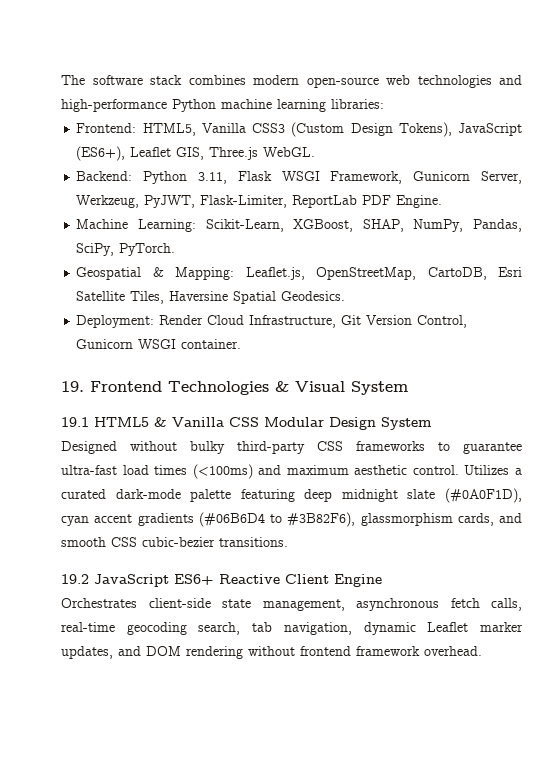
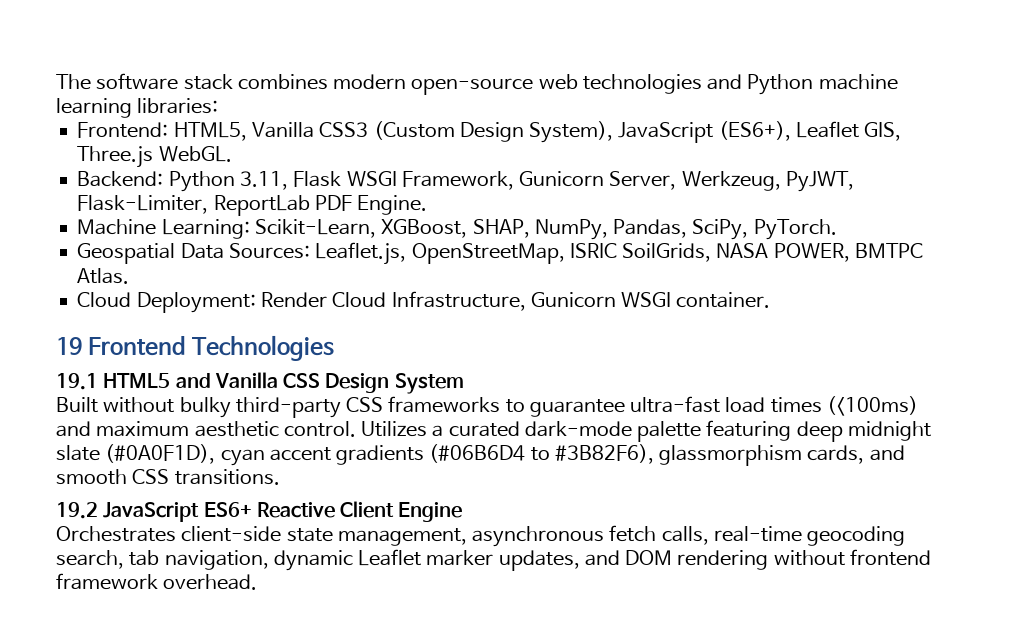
- The software stack combines modern open-source web technologies and high-performance Python machine learning libraries:
+ The software stack combines modern open-source web technologies and Python machine learning libraries:
- Frontend: HTML5, Vanilla CSS3 (Custom Design Tokens), JavaScript (ES6+), Leaflet GIS, Three.js WebGL.
+ Frontend: HTML5, Vanilla CSS3 (Custom Design System), JavaScript (ES6+), Leaflet GIS, Three.js WebGL.
- Geospatial & Mapping: Leaflet.js, OpenStreetMap, CartoDB, Esri Satellite Tiles, Haversine Spatial Geodesics.
- Deployment: Render Cloud Infrastructure, Git Version Control, Gunicorn WSGI container.
+ Geospatial Data Sources: Leaflet.js, OpenStreetMap, ISRIC SoilGrids, NASA POWER, BMTPC Atlas.
+ Cloud Deployment: Render Cloud Infrastructure, Gunicorn WSGI container.
- 19. Frontend Technologies & Visual System
+ 19 Frontend Technologies
- 19.1 HTML5 & Vanilla CSS Modular Design System
+ 19.1 HTML5 and Vanilla CSS Design System
- Designed without bulky third-party CSS frameworks to guarantee ultra-fast load times (<100ms) and maximum aesthetic control.
+ Built without bulky third-party CSS frameworks to guarantee ultra-fast load times (<100ms) and maximum aesthetic control.
- Utilizes a curated dark-mode palette featuring deep midnight slate (#0A0F1D), cyan accent gradients (#06B6D4 to #3B82F6), glassmorphism cards, and smooth CSS cubic-bezier transitions.
+ Utilizes a curated dark-mode palette featuring deep midnight slate (#0A0F1D), cyan accent gradients (#06B6D4 to #3B82F6), glassmorphism cards, and smooth CSS transitions.

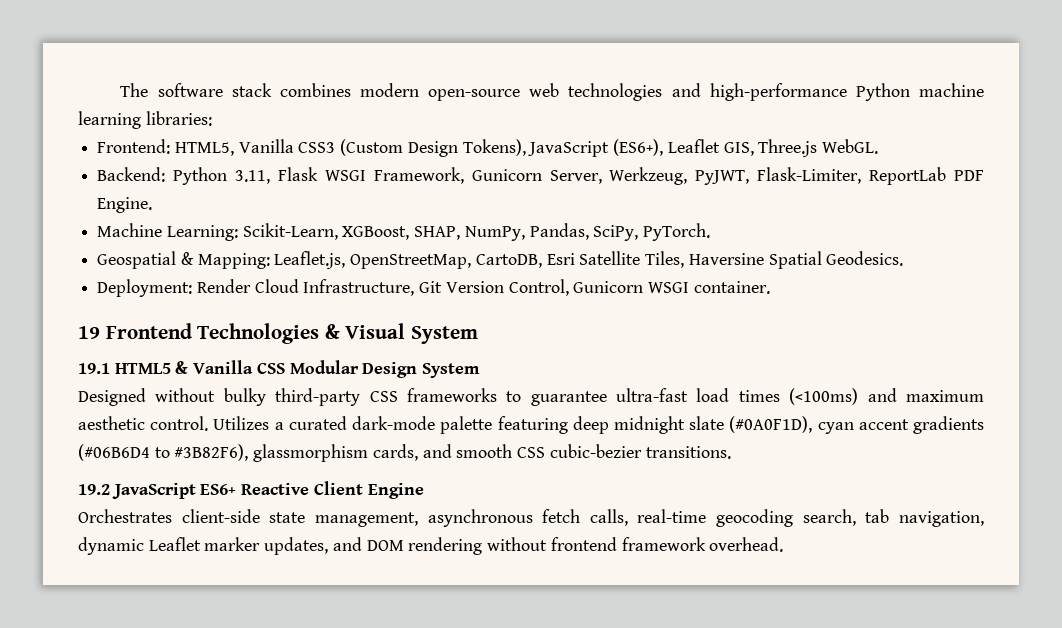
- The software stack combines modern open-source web technologies and Python machine learning libraries:
+ The software stack combines modern open-source web technologies and high-performance Python machine learning libraries:
- Frontend: HTML5, Vanilla CSS3 (Custom Design System), JavaScript (ES6+), Leaflet GIS, Three.js WebGL.
+ Frontend: HTML5, Vanilla CSS3 (Custom Design Tokens), JavaScript (ES6+), Leaflet GIS, Three.js WebGL.
- Geospatial Data Sources: Leaflet.js, OpenStreetMap, ISRIC SoilGrids, NASA POWER, BMTPC Atlas.
- Cloud Deployment: Render Cloud Infrastructure, Gunicorn WSGI container.
+ Geospatial & Mapping: Leaflet.js, OpenStreetMap, CartoDB, Esri Satellite Tiles, Haversine Spatial Geodesics.
+ Deployment: Render Cloud Infrastructure, Git Version Control, Gunicorn WSGI container.
- 19 Frontend Technologies
+ 19 Frontend Technologies & Visual System
- 19.1 HTML5 and Vanilla CSS Design System
+ 19.1 HTML5 & Vanilla CSS Modular Design System
- Built without bulky third-party CSS frameworks to guarantee ultra-fast load times (<100ms) and maximum aesthetic control.
+ Designed without bulky third-party CSS frameworks to guarantee ultra-fast load times (<100ms) and maximum aesthetic control.
- Utilizes a curated dark-mode palette featuring deep midnight slate (#0A0F1D), cyan accent gradients (#06B6D4 to #3B82F6), glassmorphism cards, and smooth CSS transitions.
+ Utilizes a curated dark-mode palette featuring deep midnight slate (#0A0F1D), cyan accent gradients (#06B6D4 to #3B82F6), glassmorphism cards, and smooth CSS cubic-bezier transitions.

